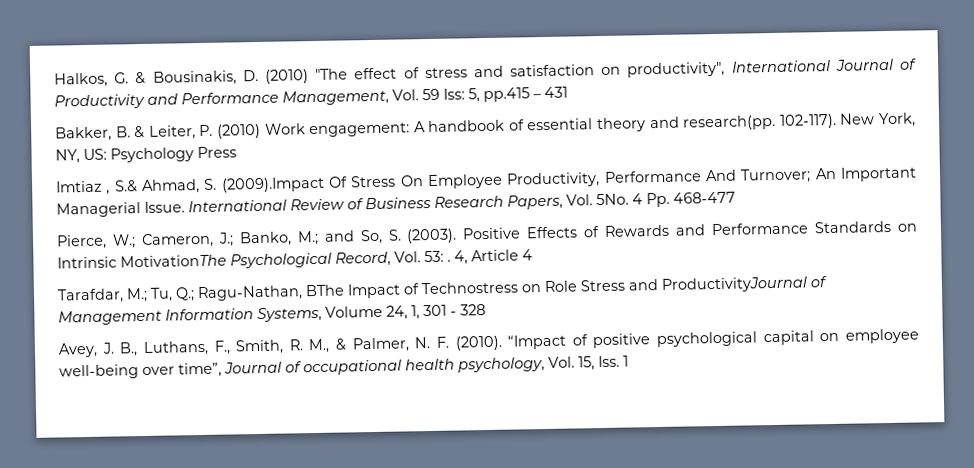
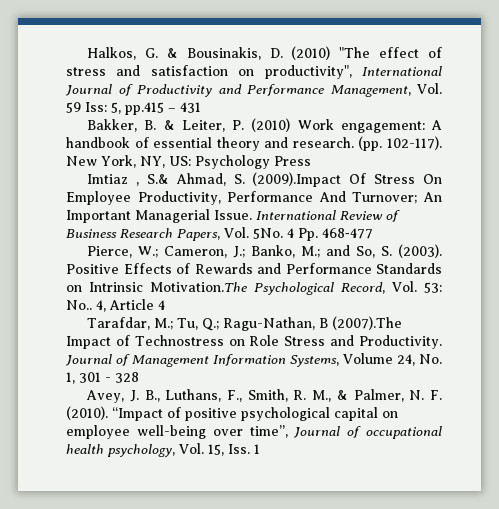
- Bakker, B. & Leiter, P. (2010) Work engagement: A handbook of essential theory and research(pp. 102-117).
+ Bakker, B. & Leiter, P. (2010) Work engagement: A handbook of essential theory and research. (pp. 102-117).
- Positive Effects of Rewards and Performance Standards on Intrinsic MotivationThe Psychological Record, Vol. 53: .
+ Positive Effects of Rewards and Performance Standards on Intrinsic Motivation.The Psychological Record, Vol. 53: No..
- Tarafdar, M.; Tu, Q.; Ragu-Nathan, BThe Impact of Technostress on Role Stress and ProductivityJournal of Management Information Systems, Volume 24, 1, 301 - 328
+ Tarafdar, M.; Tu, Q.; Ragu-Nathan, B (2007).The Impact of Technostress on Role Stress and Productivity. Journal of Management Information Systems, Volume 24, No. 1, 301 - 328

